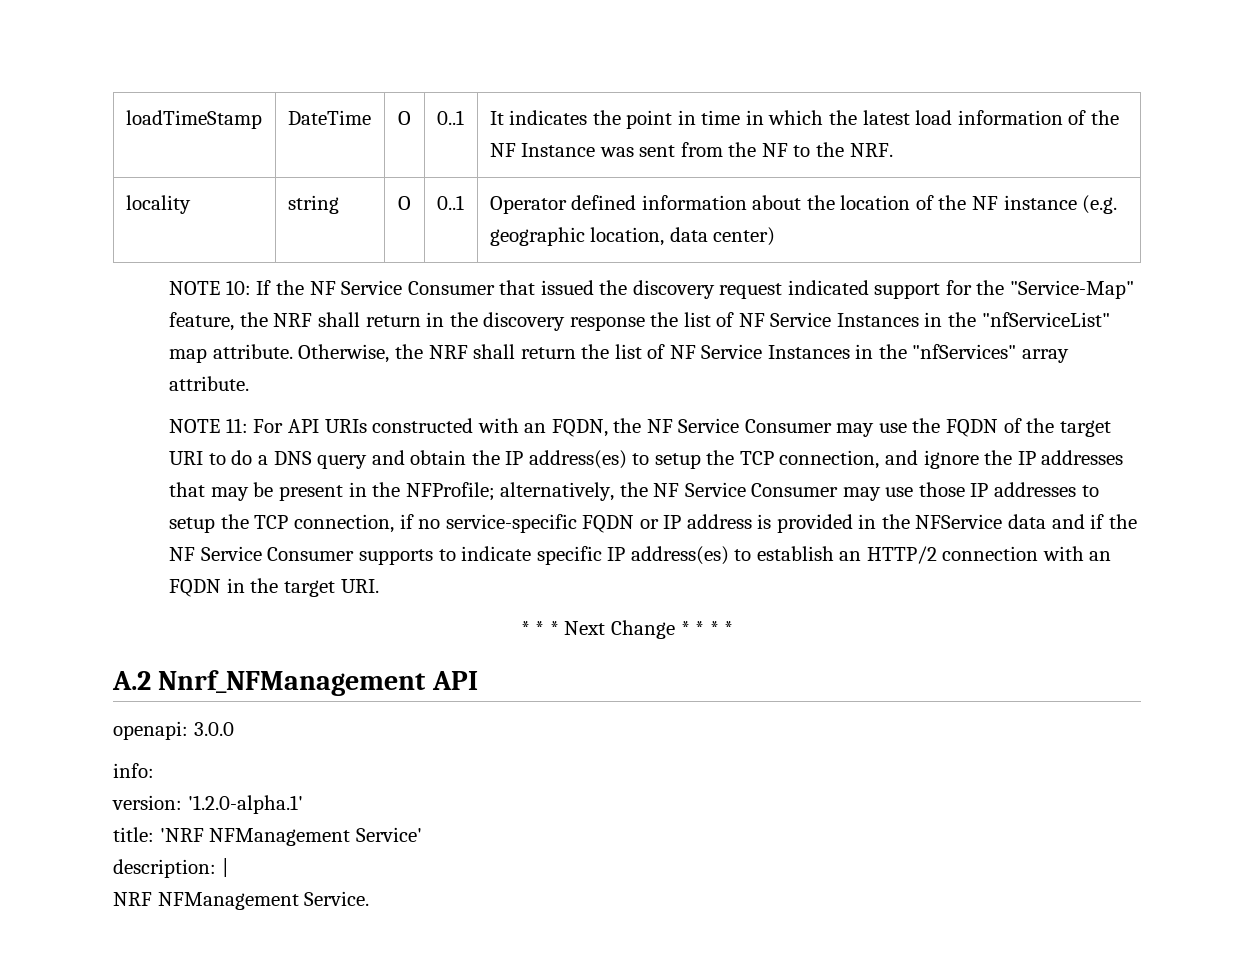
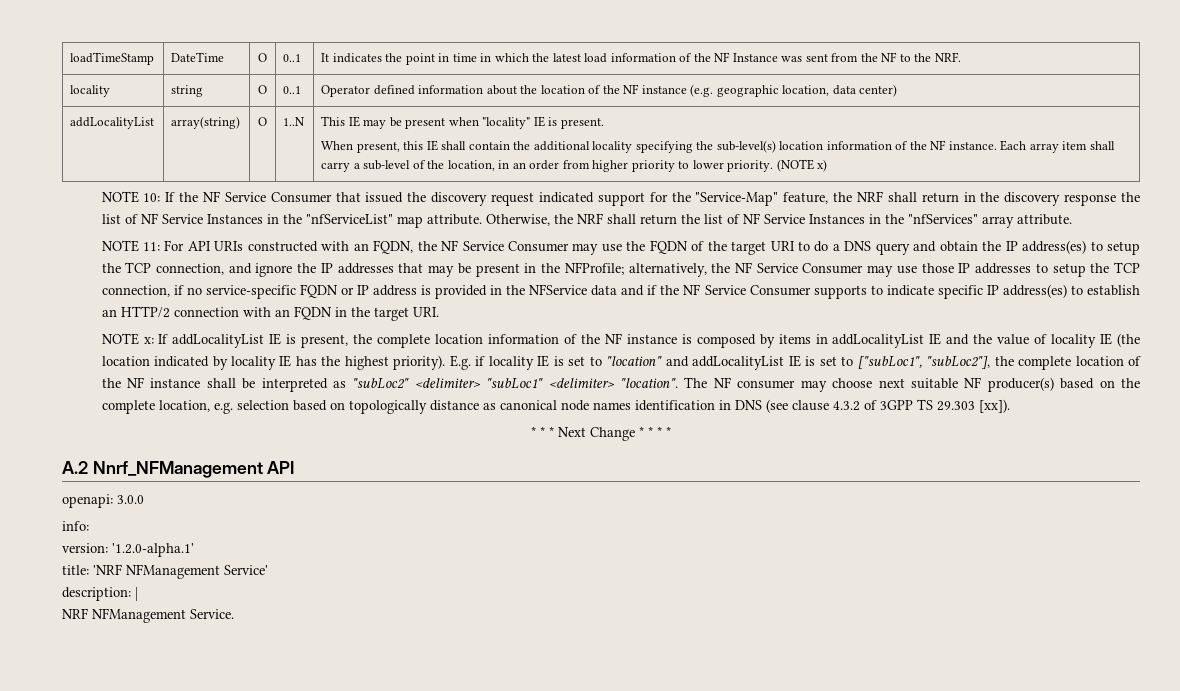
+ addLocalityList | array(string) | O | 1..N | This IE may be present when "locality" IE is present.
+ When present, this IE shall contain the additional locality specifying the sub-level(s) location information of the NF instance. Each array item shall carry a sub-level of the location, in an order from higher priority to lower priority. (NOTE x)
+ NOTE x: If addLocalityList IE is present, the complete location information of the NF instance is composed by items in addLocalityList IE and the value of locality IE (the location indicated by locality IE has the highest priority). E.g. if locality IE is set to "location" and addLocalityList IE is set to ["subLoc1", "subLoc2"], the complete location of the NF instance shall be interpreted as "subLoc2" <delimiter> "subLoc1" <delimiter> "location". The NF consumer may choose next suitable NF producer(s) based on the complete location, e.g. selection based on topologically distance as canonical node names identification in DNS (see clause 4.3.2 of 3GPP TS 29.303 [xx]).

